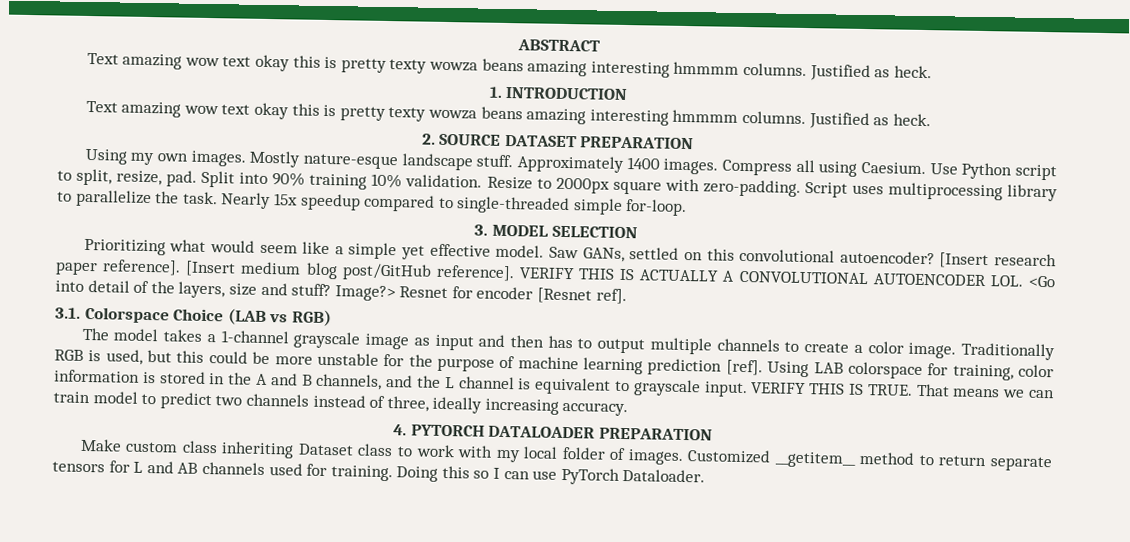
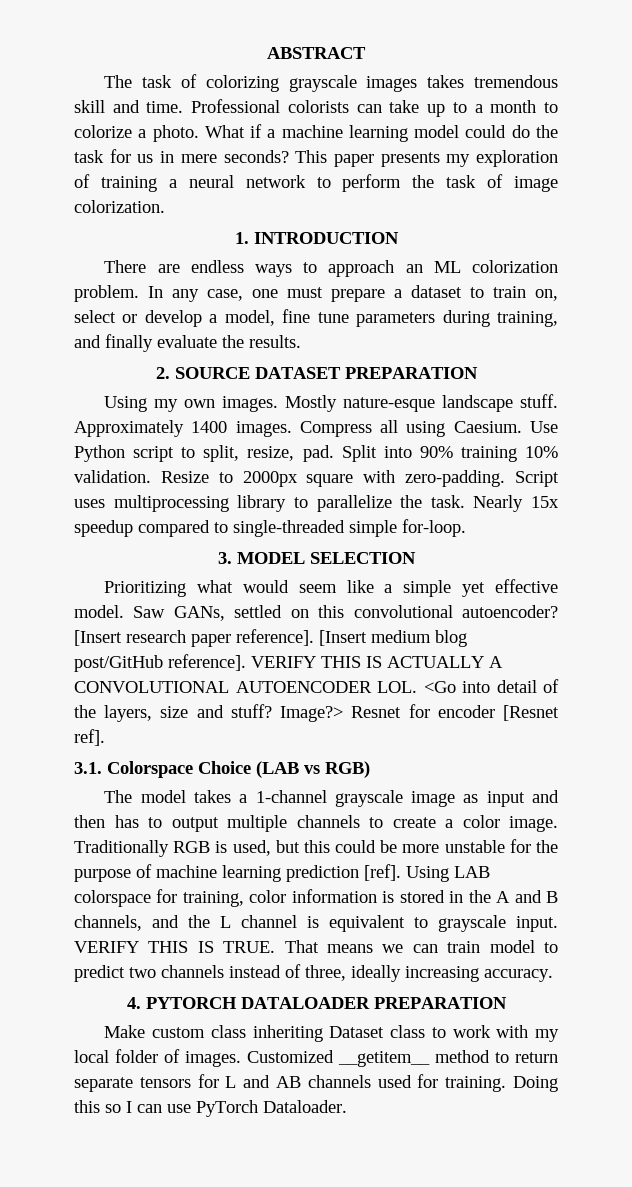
  ABSTRACT
- Text amazing wow text okay this is pretty texty wowza beans amazing interesting hmmmm columns. Justified as heck.
+ The task of colorizing grayscale images takes tremendous skill and time. Professional colorists can take up to a month to colorize a photo. What if a machine learning model could do the task for us in mere seconds? This paper presents my exploration of training a neural network to perform the task of image colorization.
  1. INTRODUCTION
- Text amazing wow text okay this is pretty texty wowza beans amazing interesting hmmmm columns. Justified as heck.
+ There are endless ways to approach an ML colorization problem. In any case, one must prepare a dataset to train on, select or develop a model, fine tune parameters during training, and finally evaluate the results.

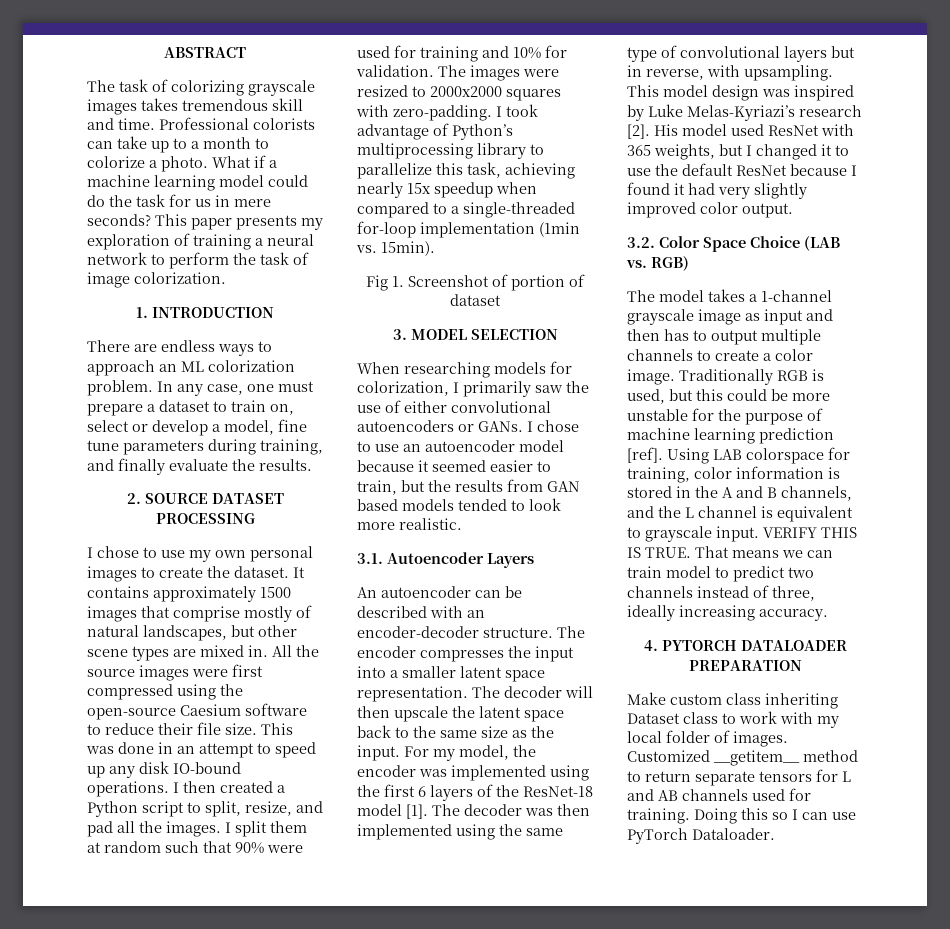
- 2. SOURCE DATASET PREPARATION
- Using my own images. Mostly nature-esque landscape stuff. Approximately 1400 images. Compress all using Caesium. Use Python script to split, resize, pad. Split into 90% training 10% validation. Resize to 2000px square with zero-padding. Script uses multiprocessing library to parallelize the task. Nearly 15x speedup compared to single-threaded simple for-loop.
+ 2. SOURCE DATASET PROCESSING
+ I chose to use my own personal images to create the dataset. It contains approximately 1500 images that comprise mostly of natural landscapes, but other scene types are mixed in. All the source images were first compressed using the open-source Caesium software to reduce their file size. This was done in an attempt to speed up any disk IO-bound operations. I then created a Python script to split, resize, and pad all the images. I split them at random such that 90% were used for training and 10% for validation. The images were resized to 2000x2000 squares with zero-padding. I took advantage of Python’s multiprocessing library to parallelize this task, achieving nearly 15x speedup when compared to a single-threaded for-loop implementation (1min vs. 15min).
+ Fig 1. Screenshot of portion of dataset
  3. MODEL SELECTION
- Prioritizing what would seem like a simple yet effective model. Saw GANs, settled on this convolutional autoencoder? [Insert research paper reference]. [Insert medium blog post/GitHub reference]. VERIFY THIS IS ACTUALLY A CONVOLUTIONAL AUTOENCODER LOL. <Go into detail of the layers, size and stuff? Image?> Resnet for encoder [Resnet ref].
- 3.1. Colorspace Choice (LAB vs RGB)
+ When researching models for colorization, I primarily saw the use of either convolutional autoencoders or GANs. I chose to use an autoencoder model because it seemed easier to train, but the results from GAN based models tended to look more realistic.
+ 3.1. Autoencoder Layers
+ An autoencoder can be described with an encoder-decoder structure. The encoder compresses the input into a smaller latent space representation. The decoder will then upscale the latent space back to the same size as the input. For my model, the encoder was implemented using the first 6 layers of the ResNet-18 model [1]. The decoder was then implemented using the same type of convolutional layers but in reverse, with upsampling. This model design was inspired by Luke Melas-Kyriazi’s research [2]. His model used ResNet with 365 weights, but I changed it to use the default ResNet because I found it had very slightly improved color output.
+ 3.2. Color Space Choice (LAB vs. RGB)

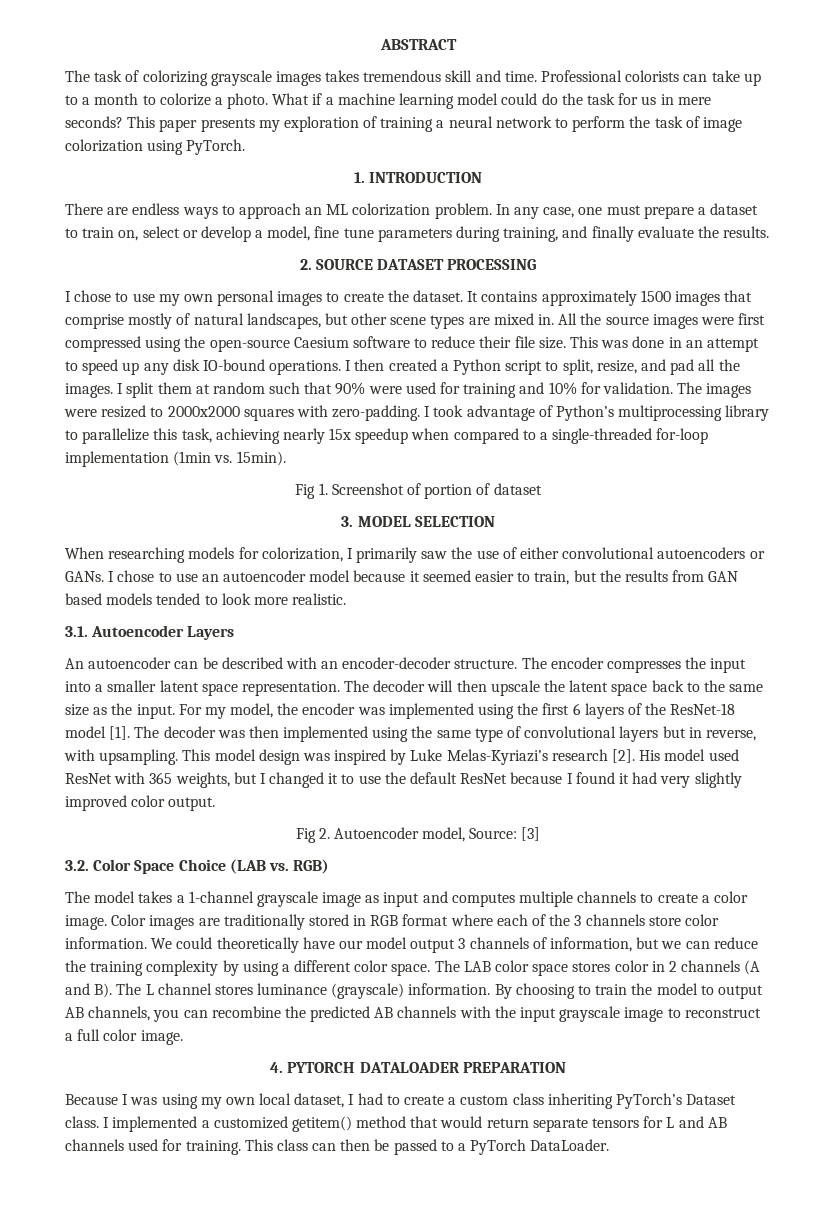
- This paper presents my exploration of training a neural network to perform the task of image colorization.
+ This paper presents my exploration of training a neural network to perform the task of image colorization using PyTorch.
+ Fig 2. Autoencoder model, Source: [3]
- The model takes a 1-channel grayscale image as input and then has to output multiple channels to create a color image.
+ The model takes a 1-channel grayscale image as input and computes multiple channels to create a color image.
- Traditionally RGB is used, but this could be more unstable for the purpose of machine learning prediction [ref]. Using LAB colorspace for training, color information is stored in the A and B channels, and the L channel is equivalent to grayscale input. VERIFY THIS IS TRUE. That means we can train model to predict two channels instead of three, ideally increasing accuracy.
+ Color images are traditionally stored in RGB format where each of the 3 channels store color information. We could theoretically have our model output 3 channels of information, but we can reduce the training complexity by using a different color space. The LAB color space stores color in 2 channels (A and B). The L channel stores luminance (grayscale) information. By choosing to train the model to output AB channels, you can recombine the predicted AB channels with the input grayscale image to reconstruct a full color image.
  4. PYTORCH DATALOADER PREPARATION
- Make custom class inheriting Dataset class to work with my local folder of images. Customized __getitem__ method to return separate tensors for L and AB channels used for training.
+ Because I was using my own local dataset, I had to create a custom class inheriting PyTorch’s Dataset class. I implemented a customized getitem() method that would return separate tensors for L and AB channels used for training.
- Doing this so I can use PyTorch Dataloader.
+ This class can then be passed to a PyTorch DataLoader.

